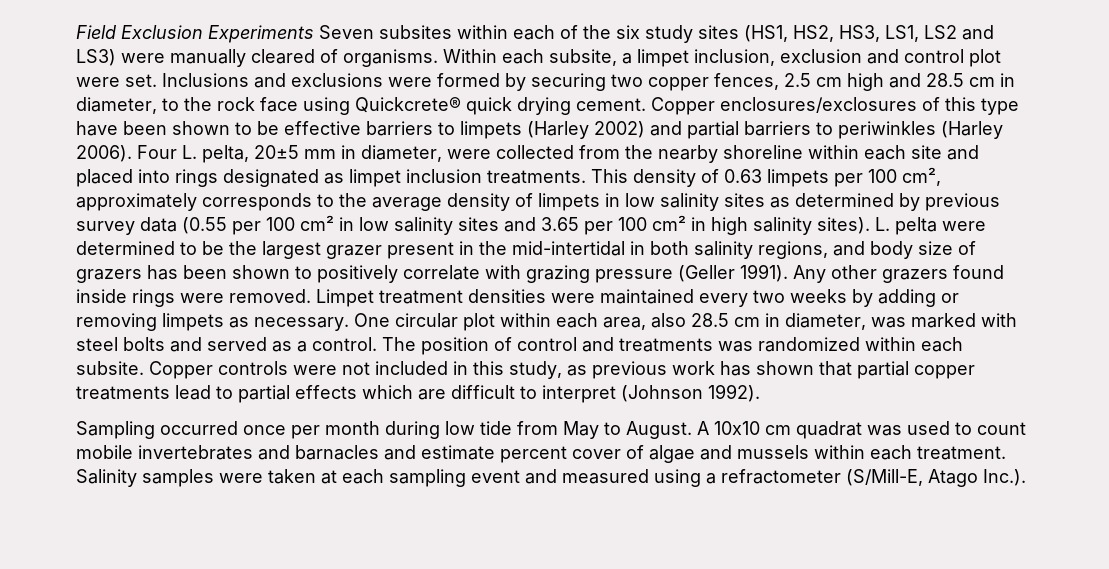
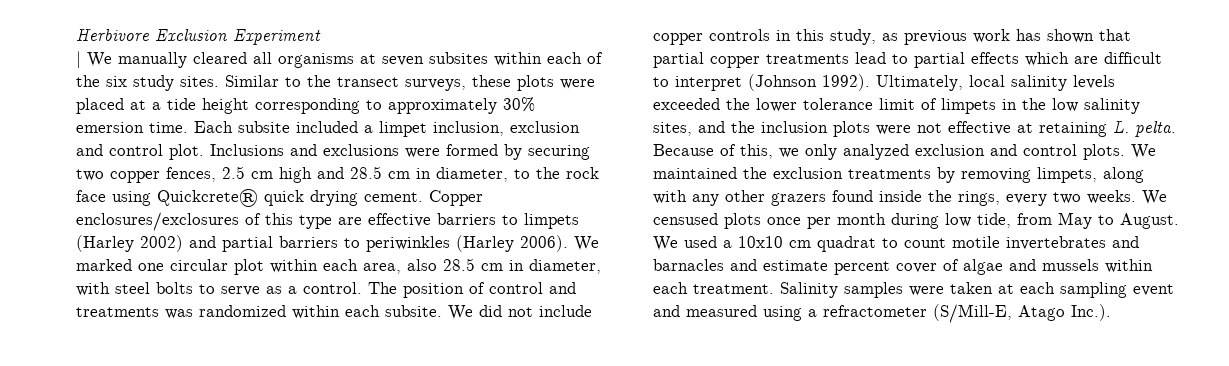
- Field Exclusion Experiments Seven subsites within each of the six study sites (HS1, HS2, HS3, LS1, LS2 and LS3) were manually cleared of organisms. Within each subsite, a limpet inclusion, exclusion and control plot were set.
+ Herbivore Exclusion Experiment
+ | We manually cleared all organisms at seven subsites within each of the six study sites. Similar to the transect surveys, these plots were placed at a tide height corresponding to approximately 30% emersion time. Each subsite included a limpet inclusion, exclusion and control plot.
- Copper enclosures/exclosures of this type have been shown to be effective barriers to limpets (Harley 2002) and partial barriers to periwinkles (Harley 2006).
+ Copper enclosures/exclosures of this type are effective barriers to limpets (Harley 2002) and partial barriers to periwinkles (Harley 2006).
- Four L. pelta, 20±5 mm in diameter, were collected from the nearby shoreline within each site and placed into rings designated as limpet inclusion treatments. This density of 0.63 limpets per 100 cm², approximately corresponds to the average density of limpets in low salinity sites as determined by previous survey data (0.55 per 100 cm² in low salinity sites and 3.65 per 100 cm² in high salinity sites). L. pelta were determined to be the largest grazer present in the mid-intertidal in both salinity regions, and body size of grazers has been shown to positively correlate with grazing pressure (Geller 1991). Any other grazers found inside rings were removed. Limpet treatment densities were maintained every two weeks by adding or removing limpets as necessary. One circular plot within each area, also 28.5 cm in diameter, was marked with steel bolts and served as a control.
+ We marked one circular plot within each area, also 28.5 cm in diameter, with steel bolts to serve as a control.
- Copper controls were not included in this study, as previous work has shown that partial copper treatments lead to partial effects which are difficult to interpret (Johnson 1992).
- Sampling occurred once per month during low tide from May to August.
+ We did not include copper controls in this study, as previous work has shown that partial copper treatments lead to partial effects which are difficult to interpret (Johnson 1992). Ultimately, local salinity levels exceeded the lower tolerance limit of limpets in the low salinity sites, and the inclusion plots were not effective at retaining L. pelta. Because of this, we only analyzed exclusion and control plots. We maintained the exclusion treatments by removing limpets, along with any other grazers found inside the rings, every two weeks. We censused plots once per month during low tide, from May to August.
- A 10x10 cm quadrat was used to count mobile invertebrates and barnacles and estimate percent cover of algae and mussels within each treatment.
+ We used a 10x10 cm quadrat to count motile invertebrates and barnacles and estimate percent cover of algae and mussels within each treatment.

